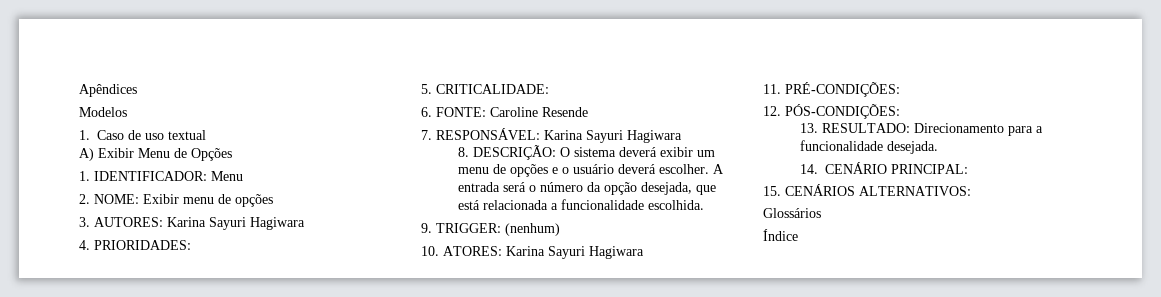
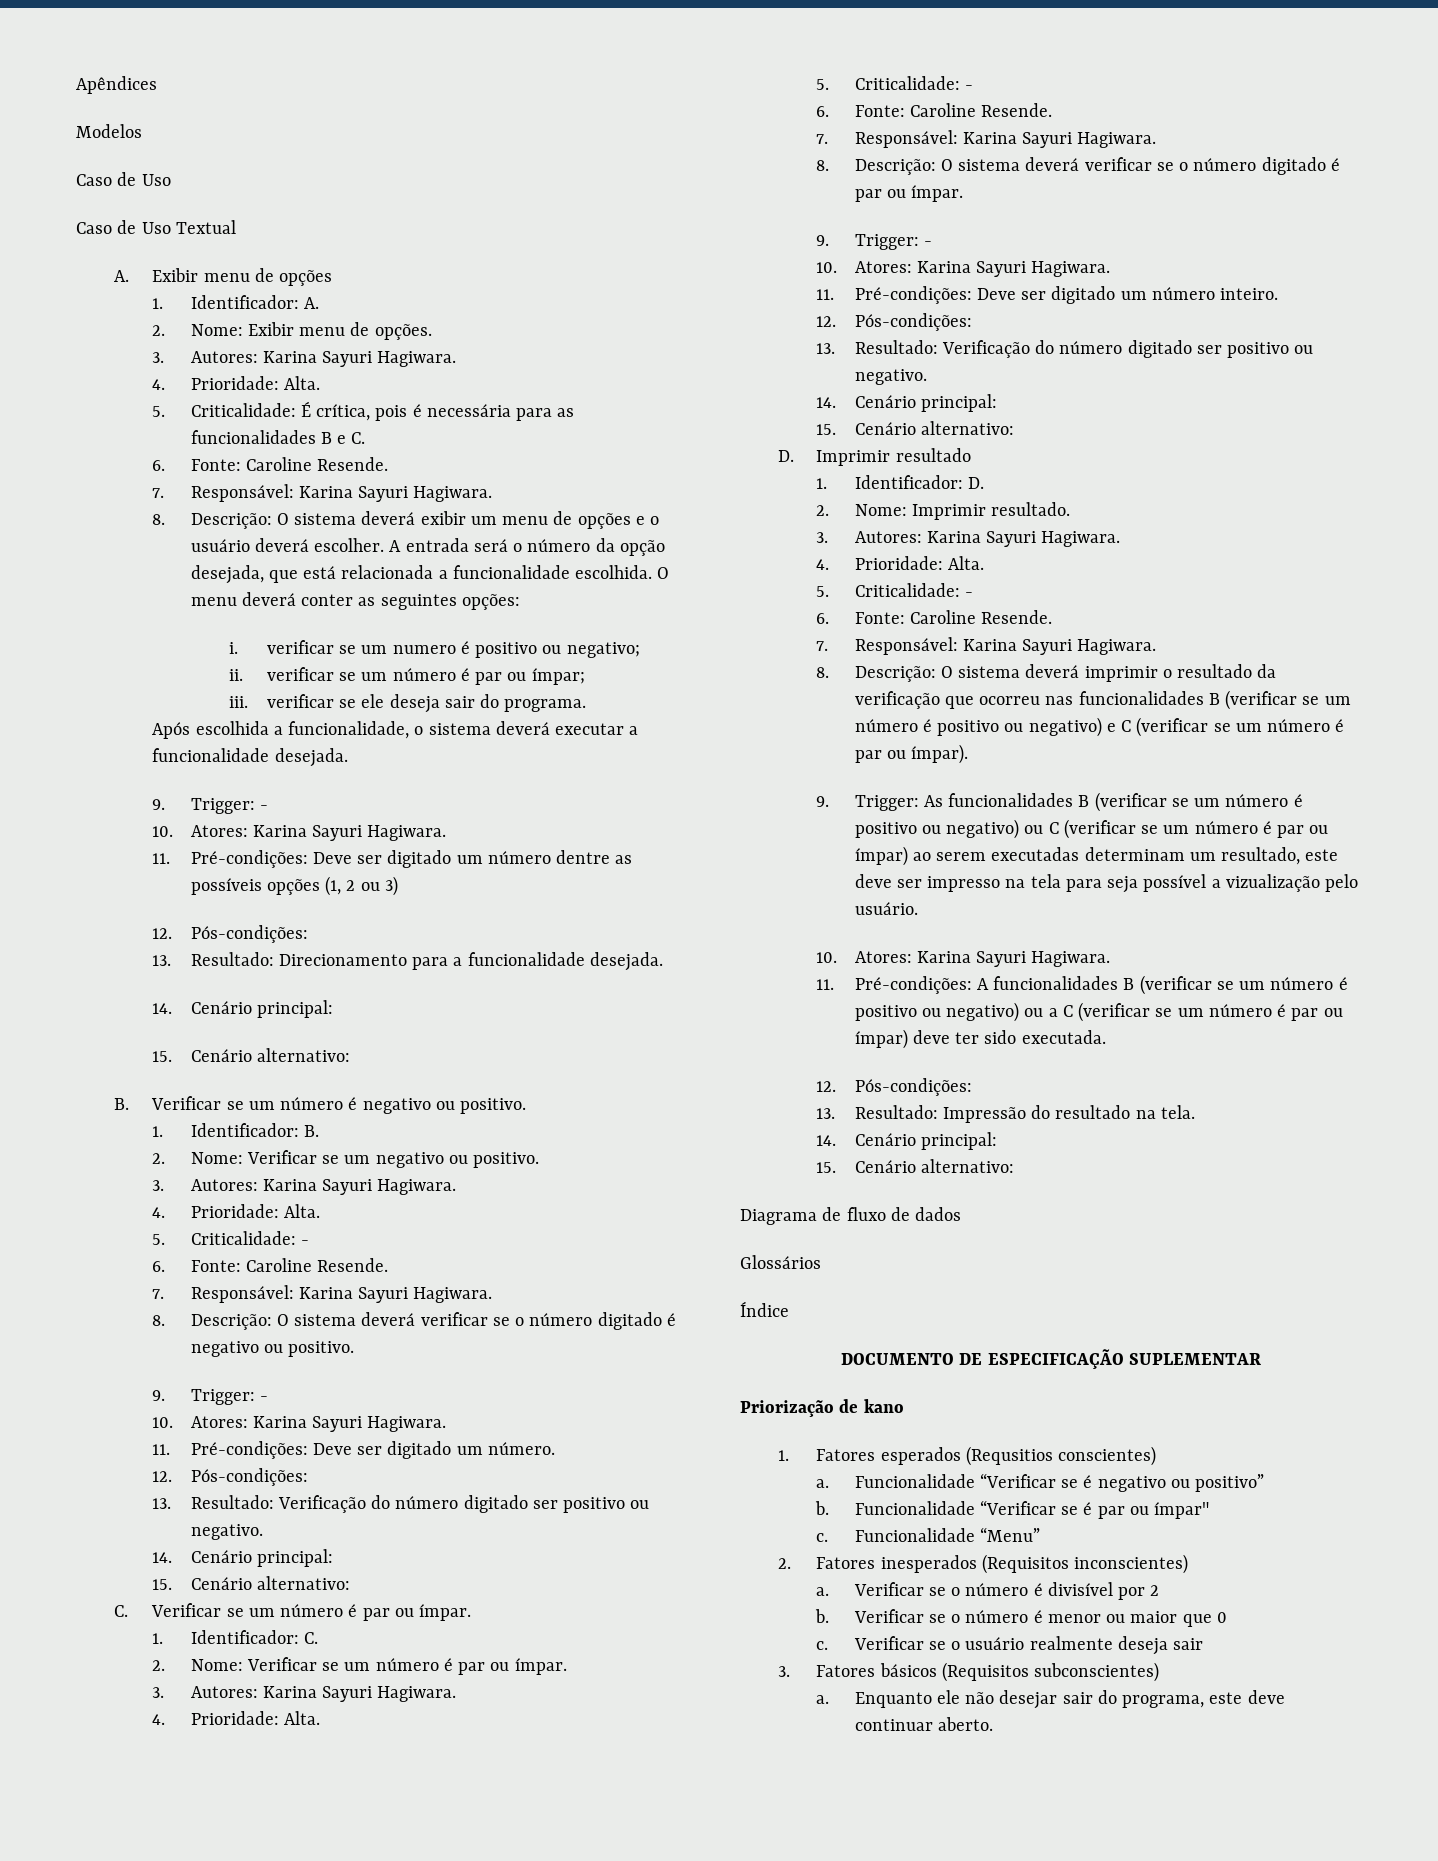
  Modelos
- 1. Caso de uso textual
- A) Exibir Menu de Opções
- 1. IDENTIFICADOR: Menu
- 2. NOME: Exibir menu de opções
- 3. AUTORES: Karina Sayuri Hagiwara
- 4. PRIORIDADES:
- 5. CRITICALIDADE:
- 6. FONTE: Caroline Resende
- 7. RESPONSÁVEL: Karina Sayuri Hagiwara
- 8. DESCRIÇÃO: O sistema deverá exibir um menu de opções e o usuário deverá escolher.
+ Caso de Uso
+ Caso de Uso Textual
+ A. Exibir menu de opções
+ 1. Identificador: A.
+ 2. Nome: Exibir menu de opções.
+ 3. Autores: Karina Sayuri Hagiwara.
+ 4. Prioridade: Alta.
+ 5. Criticalidade: É crítica, pois é necessária para as funcionalidades B e C.
+ 6. Fonte: Caroline Resende.
+ 7. Responsável: Karina Sayuri Hagiwara.
+ 8. Descrição: O sistema deverá exibir um menu de opções e o usuário deverá escolher.
- A entrada será o número da opção desejada, que está relacionada a funcionalidade escolhida.
- 9. TRIGGER: (nenhum)
- 10. ATORES: Karina Sayuri Hagiwara
- 11. PRÉ-CONDIÇÕES:
- 12. PÓS-CONDIÇÕES:
- 13. RESULTADO: Direcionamento para a funcionalidade desejada.
- 14. CENÁRIO PRINCIPAL:
- 15. CENÁRIOS ALTERNATIVOS:
+ A entrada será o número da opção desejada, que está relacionada a funcionalidade escolhida. O menu deverá conter as seguintes opções:
+ i. verificar se um numero é positivo ou negativo;
+ ii. verificar se um número é par ou ímpar;
+ iii. verificar se ele deseja sair do programa.
+ Após escolhida a funcionalidade, o sistema deverá executar a funcionalidade desejada.
+ 9. Trigger: -
+ 10. Atores: Karina Sayuri Hagiwara.
+ 11. Pré-condições: Deve ser digitado um número dentre as possíveis opções (1, 2 ou 3)
+ 12. Pós-condições:
+ 13. Resultado: Direcionamento para a funcionalidade desejada.
+ 14. Cenário principal:
+ 15. Cenário alternativo:
+ B. Verificar se um número é negativo ou positivo.
+ 1. Identificador: B.
+ 2. Nome: Verificar se um negativo ou positivo.
+ 3. Autores: Karina Sayuri Hagiwara.
+ 4. Prioridade: Alta.
+ 5. Criticalidade: -
+ 6. Fonte: Caroline Resende.
+ 7. Responsável: Karina Sayuri Hagiwara.
+ 8. Descrição: O sistema deverá verificar se o número digitado é negativo ou positivo.
+ 9. Trigger: -
+ 10. Atores: Karina Sayuri Hagiwara.
+ 11. Pré-condições: Deve ser digitado um número.
+ 12. Pós-condições:
+ 13. Resultado: Verificação do número digitado ser positivo ou negativo.
+ 14. Cenário principal:
+ 15. Cenário alternativo:
+ C. Verificar se um número é par ou ímpar.
+ 1. Identificador: C.
+ 2. Nome: Verificar se um número é par ou ímpar.
+ 3. Autores: Karina Sayuri Hagiwara.
+ 4. Prioridade: Alta.
+ 5. Criticalidade: -
+ 6. Fonte: Caroline Resende.
+ 7. Responsável: Karina Sayuri Hagiwara.
+ 8. Descrição: O sistema deverá verificar se o número digitado é par ou ímpar.
+ 9. Trigger: -
+ 10. Atores: Karina Sayuri Hagiwara.
+ 11. Pré-condições: Deve ser digitado um número inteiro.
+ 12. Pós-condições:
+ 13. Resultado: Verificação do número digitado ser positivo ou negativo.
+ 14. Cenário principal:
+ 15. Cenário alternativo:
+ D. Imprimir resultado
+ 1. Identificador: D.
+ 2. Nome: Imprimir resultado.
+ 3. Autores: Karina Sayuri Hagiwara.
+ 4. Prioridade: Alta.
+ 5. Criticalidade: -
+ 6. Fonte: Caroline Resende.
+ 7. Responsável: Karina Sayuri Hagiwara.
+ 8. Descrição: O sistema deverá imprimir o resultado da verificação que ocorreu nas funcionalidades B (verificar se um número é positivo ou negativo) e C (verificar se um número é par ou ímpar).
+ 9. Trigger: As funcionalidades B (verificar se um número é positivo ou negativo) ou C (verificar se um número é par ou ímpar) ao serem executadas determinam um resultado, este deve ser impresso na tela para seja possível a vizualização pelo usuário.
+ 10. Atores: Karina Sayuri Hagiwara.
+ 11. Pré-condições: A funcionalidades B (verificar se um número é positivo ou negativo) ou a C (verificar se um número é par ou ímpar) deve ter sido executada.
+ 12. Pós-condições:
+ 13. Resultado: Impressão do resultado na tela.
+ 14. Cenário principal:
+ 15. Cenário alternativo:
+ Diagrama de fluxo de dados
  Glossários
  Índice
+ DOCUMENTO DE ESPECIFICAÇÃO SUPLEMENTAR
+ Priorização de kano
+ 1. Fatores esperados (Requsitios conscientes)
+ a. Funcionalidade “Verificar se é negativo ou positivo”
+ b. Funcionalidade “Verificar se é par ou ímpar"
+ c. Funcionalidade “Menu”
+ 2. Fatores inesperados (Requisitos inconscientes)
+ a. Verificar se o número é divisível por 2
+ b. Verificar se o número é menor ou maior que 0
+ c. Verificar se o usuário realmente deseja sair
+ 3. Fatores básicos (Requisitos subconscientes)
+ a. Enquanto ele não desejar sair do programa, este deve continuar aberto.

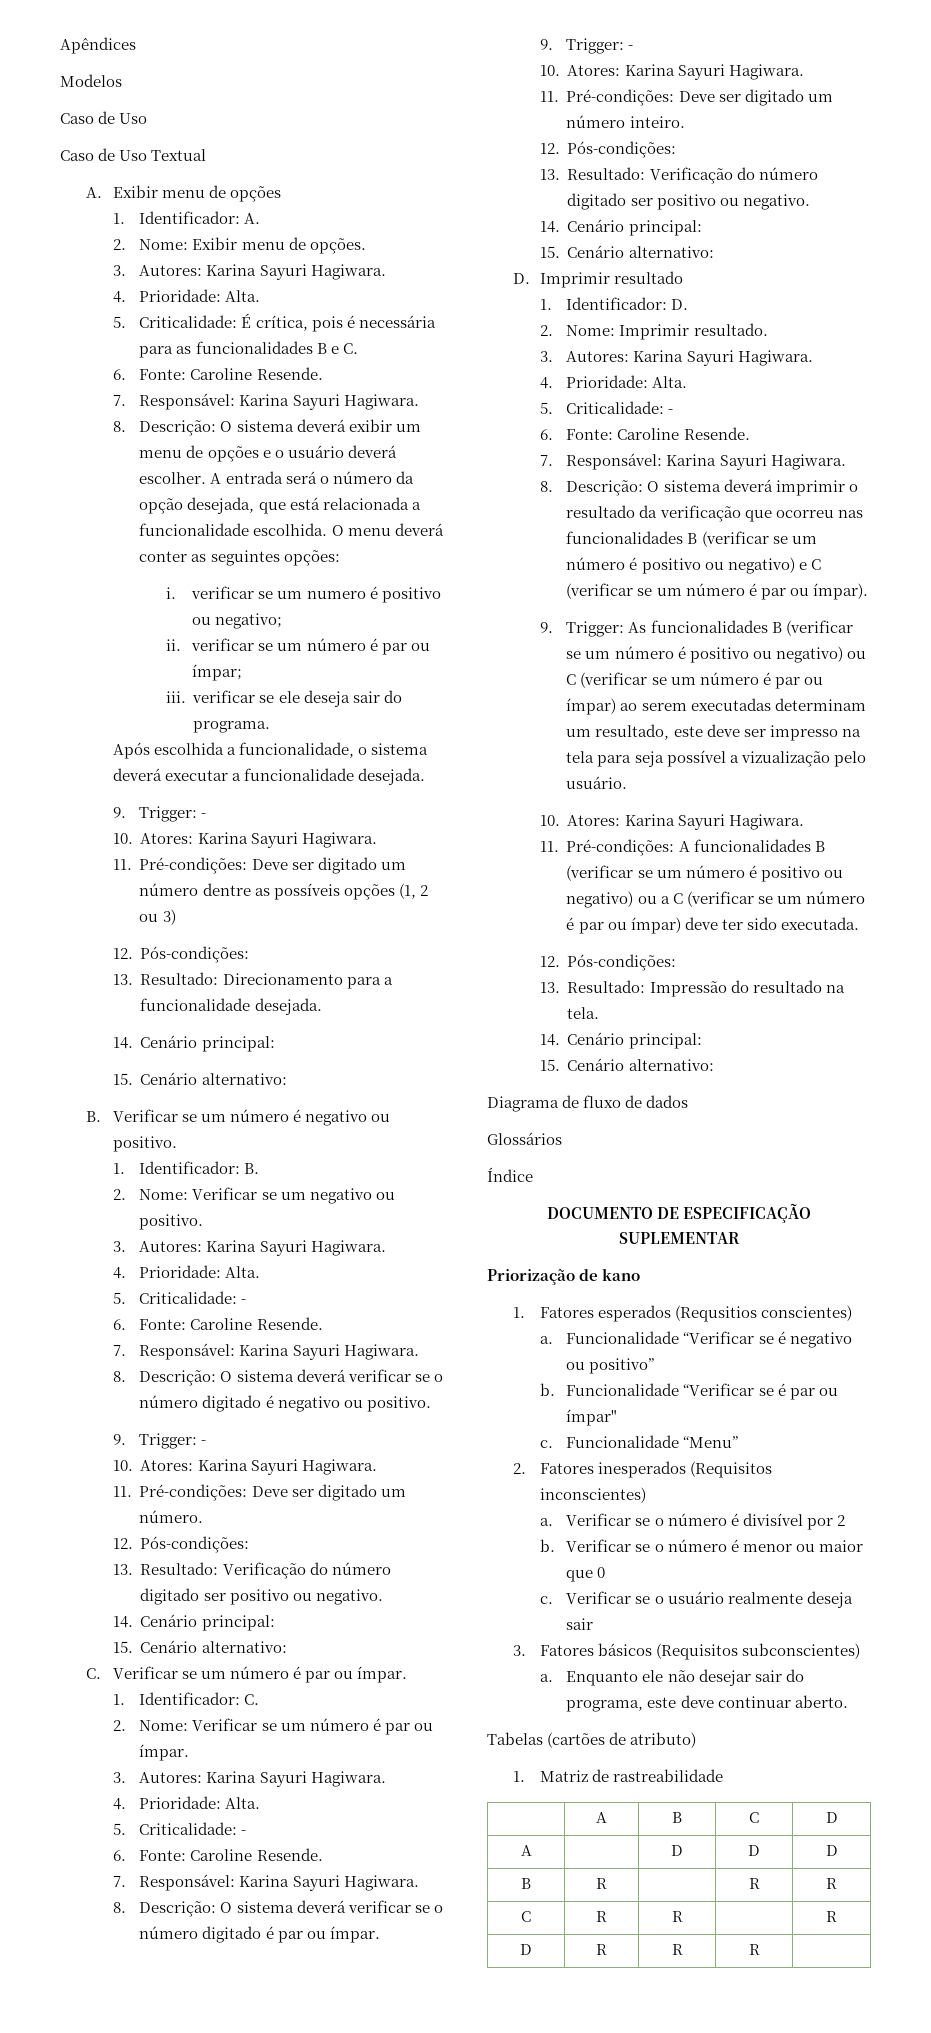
+ Tabelas (cartões de atributo)
+ 1. Matriz de rastreabilidade
+ | A | B | C | D
+ A | | D | D | D
+ B | R | | R | R
+ C | R | R | | R
+ D | R | R | R |

